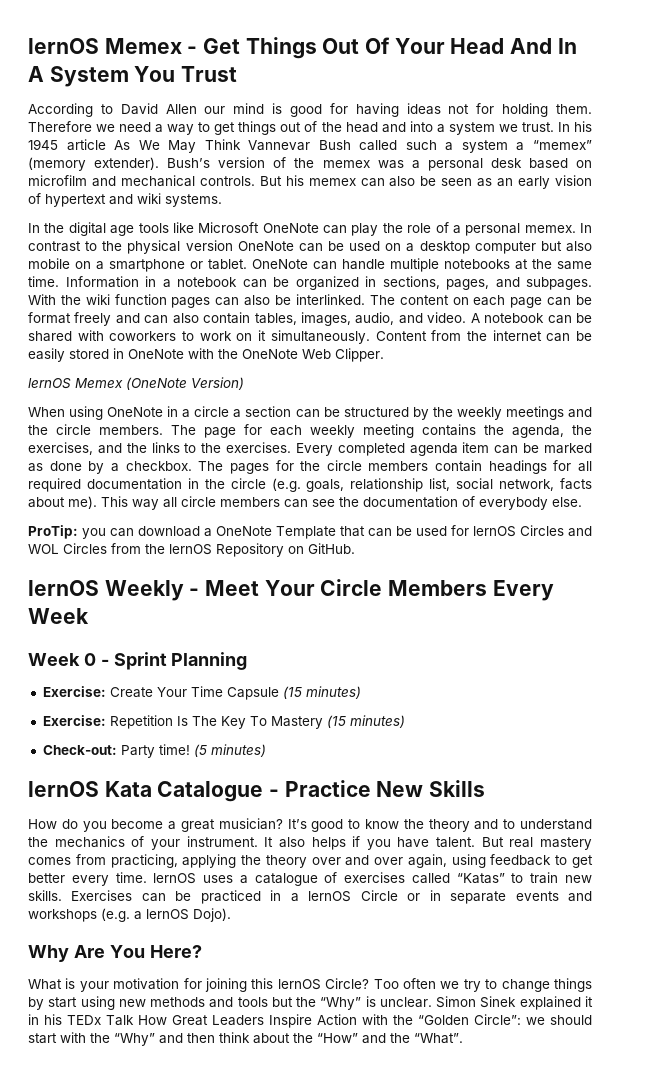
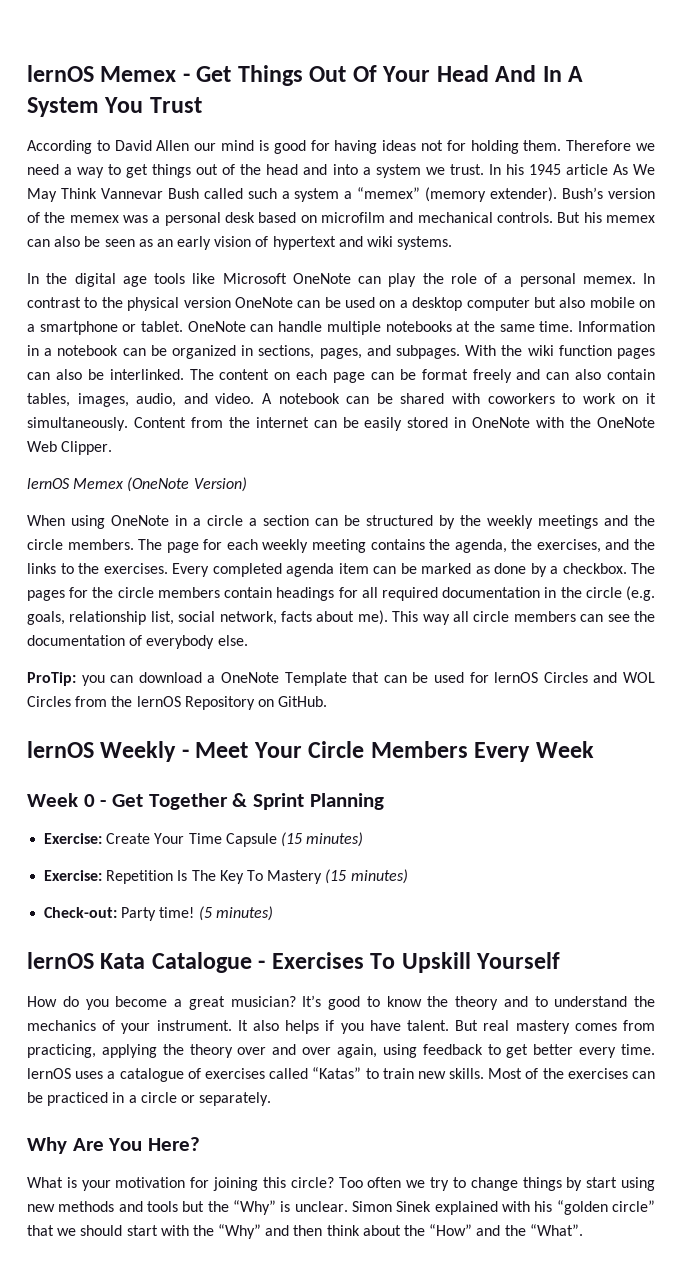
- Week 0 - Sprint Planning
+ Week 0 - Get Together & Sprint Planning
- lernOS Kata Catalogue - Practice New Skills
+ lernOS Kata Catalogue - Exercises To Upskill Yourself
- Exercises can be practiced in a lernOS Circle or in separate events and workshops (e.g. a lernOS Dojo).
+ Most of the exercises can be practiced in a circle or separately.
- What is your motivation for joining this lernOS Circle?
+ What is your motivation for joining this circle?
- Simon Sinek explained it in his TEDx Talk How Great Leaders Inspire Action with the “Golden Circle”: we should start with the “Why” and then think about the “How” and the “What”.
+ Simon Sinek explained with his “golden circle” that we should start with the “Why” and then think about the “How” and the “What”.

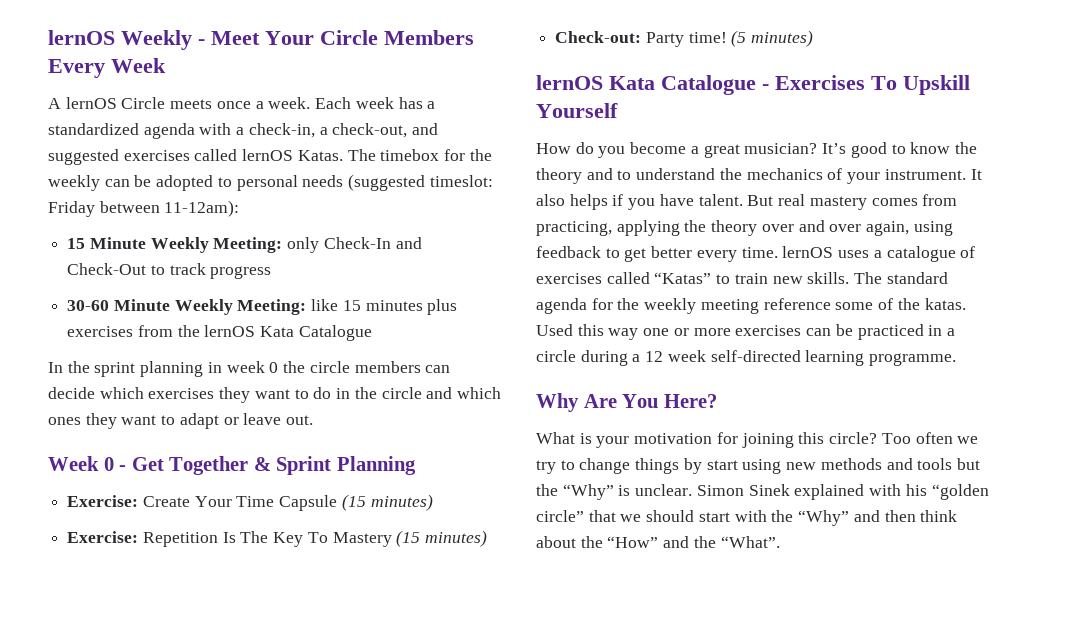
- lernOS Memex - Get Things Out Of Your Head And In A System You Trust
- According to David Allen our mind is good for having ideas not for holding them. Therefore we need a way to get things out of the head and into a system we trust. In his 1945 article As We May Think Vannevar Bush called such a system a “memex” (memory extender). Bush’s version of the memex was a personal desk based on microfilm and mechanical controls. But his memex can also be seen as an early vision of hypertext and wiki systems.
- In the digital age tools like Microsoft OneNote can play the role of a personal memex. In contrast to the physical version OneNote can be used on a desktop computer but also mobile on a smartphone or tablet. OneNote can handle multiple notebooks at the same time. Information in a notebook can be organized in sections, pages, and subpages. With the wiki function pages can also be interlinked. The content on each page can be format freely and can also contain tables, images, audio, and video. A notebook can be shared with coworkers to work on it simultaneously. Content from the internet can be easily stored in OneNote with the OneNote Web Clipper.
- lernOS Memex (OneNote Version)
- When using OneNote in a circle a section can be structured by the weekly meetings and the circle members. The page for each weekly meeting contains the agenda, the exercises, and the links to the exercises. Every completed agenda item can be marked as done by a checkbox. The pages for the circle members contain headings for all required documentation in the circle (e.g. goals, relationship list, social network, facts about me). This way all circle members can see the documentation of everybody else.
- ProTip: you can download a OneNote Template that can be used for lernOS Circles and WOL Circles from the lernOS Repository on GitHub.
+ A lernOS Circle meets once a week. Each week has a standardized agenda with a check-in, a check-out, and suggested exercises called lernOS Katas. The timebox for the weekly can be adopted to personal needs (suggested timeslot: Friday between 11-12am):
+ 15 Minute Weekly Meeting: only Check-In and Check-Out to track progress
+ 30-60 Minute Weekly Meeting: like 15 minutes plus exercises from the lernOS Kata Catalogue
+ In the sprint planning in week 0 the circle members can decide which exercises they want to do in the circle and which ones they want to adapt or leave out.
- Most of the exercises can be practiced in a circle or separately.
+ The standard agenda for the weekly meeting reference some of the katas. Used this way one or more exercises can be practiced in a circle during a 12 week self-directed learning programme.

